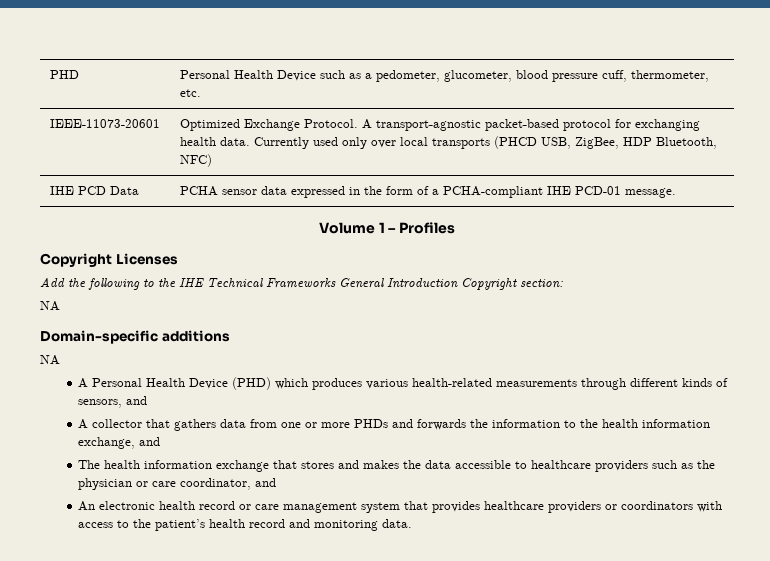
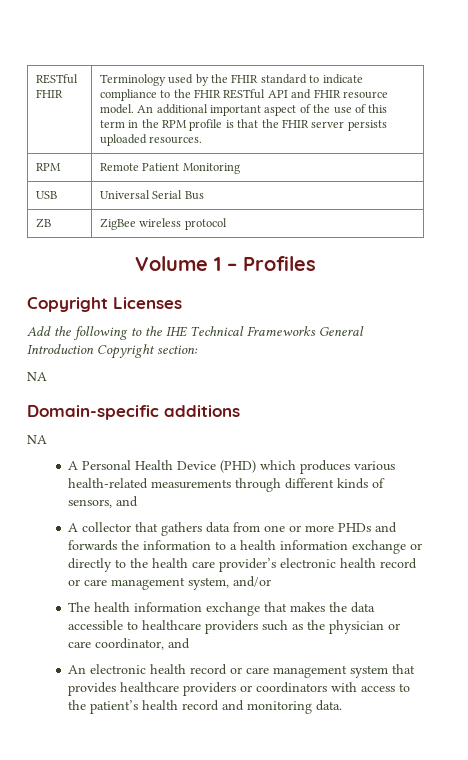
- PHD | Personal Health Device such as a pedometer, glucometer, blood pressure cuff, thermometer, etc.
- IEEE-11073-20601 | Optimized Exchange Protocol. A transport-agnostic packet-based protocol for exchanging health data. Currently used only over local transports (PHCD USB, ZigBee, HDP Bluetooth, NFC)
- IHE PCD Data | PCHA sensor data expressed in the form of a PCHA-compliant IHE PCD-01 message.
+ RESTful FHIR | Terminology used by the FHIR standard to indicate compliance to the FHIR RESTful API and FHIR resource model. An additional important aspect of the use of this term in the RPM profile is that the FHIR server persists uploaded resources.
+ RPM | Remote Patient Monitoring
+ USB | Universal Serial Bus
+ ZB | ZigBee wireless protocol
- A collector that gathers data from one or more PHDs and forwards the information to the health information exchange, and
+ A collector that gathers data from one or more PHDs and forwards the information to a health information exchange or directly to the health care provider’s electronic health record or care management system, and/or
- The health information exchange that stores and makes the data accessible to healthcare providers such as the physician or care coordinator, and
+ The health information exchange that makes the data accessible to healthcare providers such as the physician or care coordinator, and

